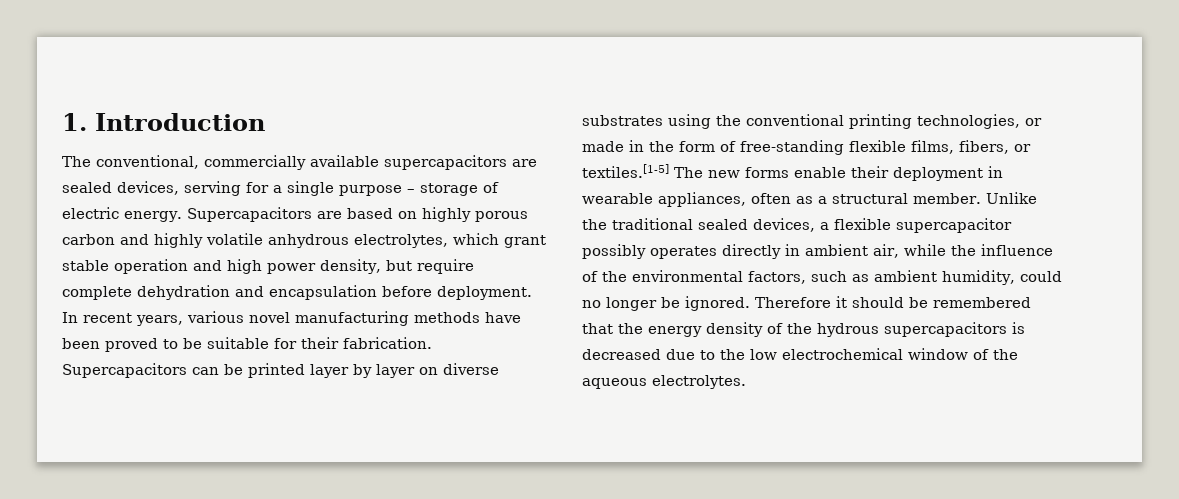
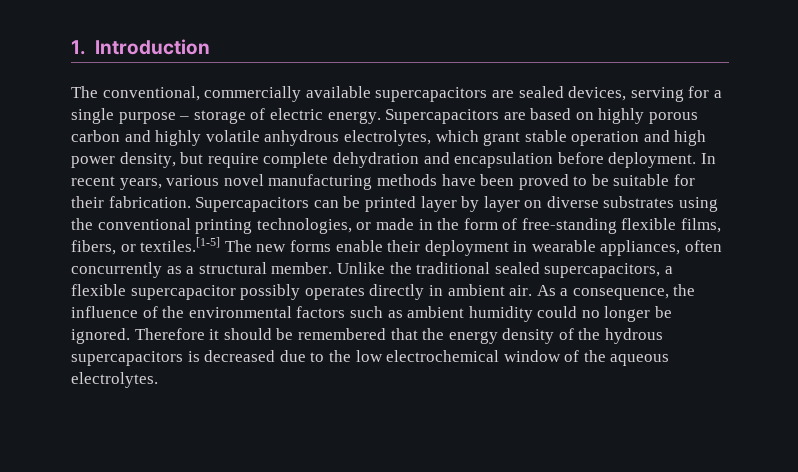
- Supercapacitors can be printed layer by layer on diverse substrates using the conventional printing technologies, or made in the form of free-standing flexible films, fibers, or textiles.[1-5] The new forms enable their deployment in wearable appliances, often as a structural member.
+ Supercapacitors can be printed layer by layer on diverse substrates using the conventional printing technologies, or made in the form of free-standing flexible films, fibers, or textiles.[1-5] The new forms enable their deployment in wearable appliances, often concurrently as a structural member.
- Unlike the traditional sealed devices, a flexible supercapacitor possibly operates directly in ambient air, while the influence of the environmental factors, such as ambient humidity, could no longer be ignored.
+ Unlike the traditional sealed supercapacitors, a flexible supercapacitor possibly operates directly in ambient air. As a consequence, the influence of the environmental factors such as ambient humidity could no longer be ignored.

